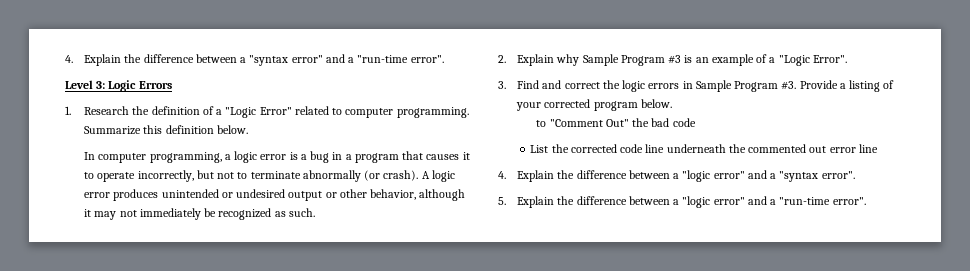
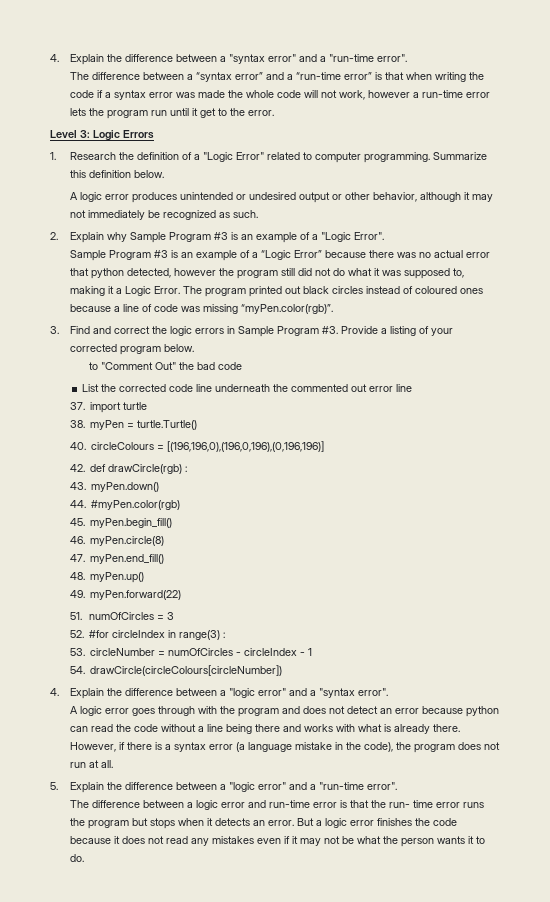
+ The difference between a “syntax error” and a “run-time error” is that when writing the code if a syntax error was made the whole code will not work, however a run-time error lets the program run until it get to the error.
- In computer programming, a logic error is a bug in a program that causes it to operate incorrectly, but not to terminate abnormally (or crash).
+ Sample Program #3 is an example of a “Logic Error” because there was no actual error that python detected, however the program still did not do what it was supposed to, making it a Logic Error. The program printed out black circles instead of coloured ones because a line of code was missing “myPen.color(rgb)”.
+ 37. import turtle
+ 38. myPen = turtle.Turtle()
+ 40. circleColours = [(196,196,0),(196,0,196),(0,196,196)]
+ 42. def drawCircle(rgb) :
+ 43. myPen.down()
+ 44. #myPen.color(rgb)
+ 45. myPen.begin_fill()
+ 46. myPen.circle(8)
+ 47. myPen.end_fill()
+ 48. myPen.up()
+ 49. myPen.forward(22)
+ 51. numOfCircles = 3
+ 52. #for circleIndex in range(3) :
+ 53. circleNumber = numOfCircles - circleIndex - 1
+ 54. drawCircle(circleColours[circleNumber])
+ A logic error goes through with the program and does not detect an error because python can read the code without a line being there and works with what is already there. However, if there is a syntax error (a language mistake in the code), the program does not run at all.
+ The difference between a logic error and run-time error is that the run- time error runs the program but stops when it detects an error. But a logic error finishes the code because it does not read any mistakes even if it may not be what the person wants it to do.

